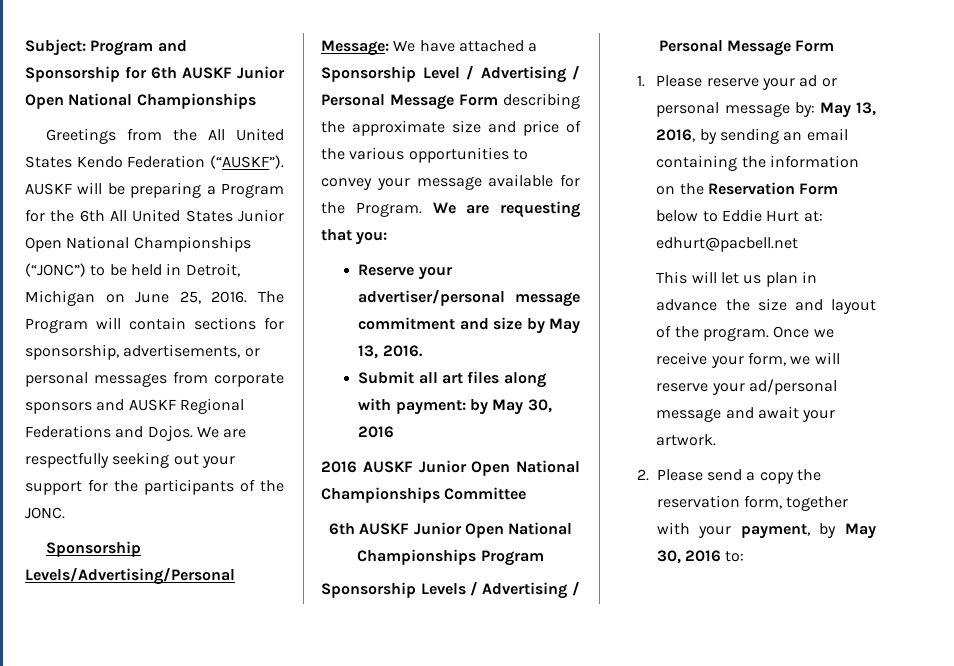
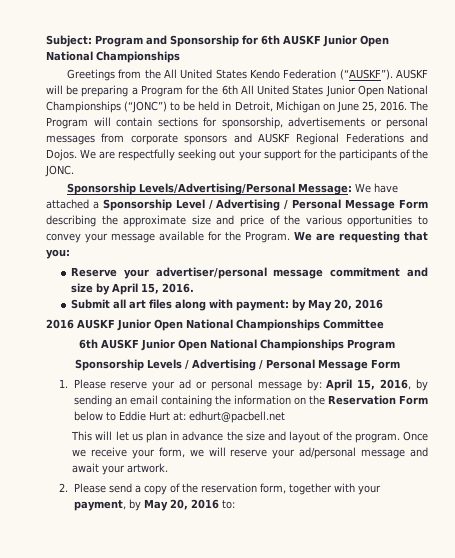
- The Program will contain sections for sponsorship, advertisements, or personal messages from corporate sponsors and AUSKF Regional Federations and Dojos.
+ The Program will contain sections for sponsorship, advertisements or personal messages from corporate sponsors and AUSKF Regional Federations and Dojos.
- Reserve your advertiser/personal message commitment and size by May 13, 2016.
+ Reserve your advertiser/personal message commitment and size by April 15, 2016.
- Submit all art files along with payment: by May 30, 2016
+ Submit all art files along with payment: by May 20, 2016
- 1. Please reserve your ad or personal message by: May 13, 2016, by sending an email containing the information on the Reservation Form below to Eddie Hurt at: edhurt@pacbell.net
+ 1. Please reserve your ad or personal message by: April 15, 2016, by sending an email containing the information on the Reservation Form below to Eddie Hurt at: edhurt@pacbell.net
- 2. Please send a copy the reservation form, together with your payment, by May 30, 2016 to:
+ 2. Please send a copy of the reservation form, together with your payment, by May 20, 2016 to:

